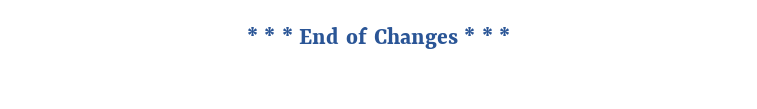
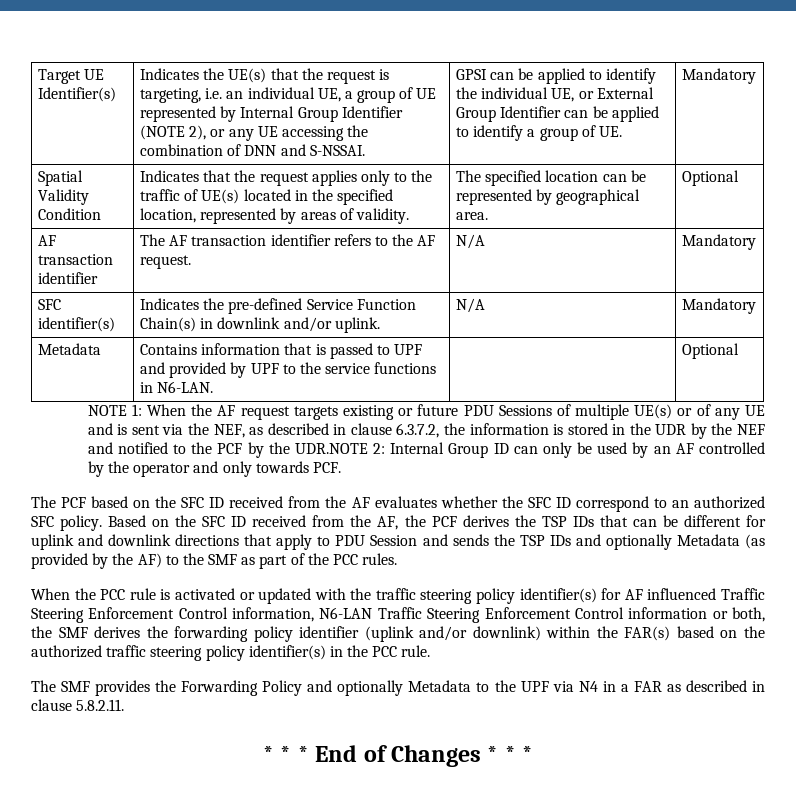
+ Target UE Identifier(s) | Indicates the UE(s) that the request is targeting, i.e. an individual UE, a group of UE represented by Internal Group Identifier (NOTE 2), or any UE accessing the combination of DNN and S-NSSAI. | GPSI can be applied to identify the individual UE, or External Group Identifier can be applied to identify a group of UE. | Mandatory
+ Spatial Validity Condition | Indicates that the request applies only to the traffic of UE(s) located in the specified location, represented by areas of validity. | The specified location can be represented by geographical area. | Optional
+ AF transaction identifier | The AF transaction identifier refers to the AF request. | N/A | Mandatory
+ SFC identifier(s) | Indicates the pre-defined Service Function Chain(s) in downlink and/or uplink. | N/A | Mandatory
+ Metadata | Contains information that is passed to UPF and provided by UPF to the service functions in N6-LAN. | | Optional
+ NOTE 1: When the AF request targets existing or future PDU Sessions of multiple UE(s) or of any UE and is sent via the NEF, as described in clause 6.3.7.2, the information is stored in the UDR by the NEF and notified to the PCF by the UDR.NOTE 2: Internal Group ID can only be used by an AF controlled by the operator and only towards PCF.
+ The PCF based on the SFC ID received from the AF evaluates whether the SFC ID correspond to an authorized SFC policy. Based on the SFC ID received from the AF, the PCF derives the TSP IDs that can be different for uplink and downlink directions that apply to PDU Session and sends the TSP IDs and optionally Metadata (as provided by the AF) to the SMF as part of the PCC rules.
+ When the PCC rule is activated or updated with the traffic steering policy identifier(s) for AF influenced Traffic Steering Enforcement Control information, N6-LAN Traffic Steering Enforcement Control information or both, the SMF derives the forwarding policy identifier (uplink and/or downlink) within the FAR(s) based on the authorized traffic steering policy identifier(s) in the PCC rule.
+ The SMF provides the Forwarding Policy and optionally Metadata to the UPF via N4 in a FAR as described in clause 5.8.2.11.

